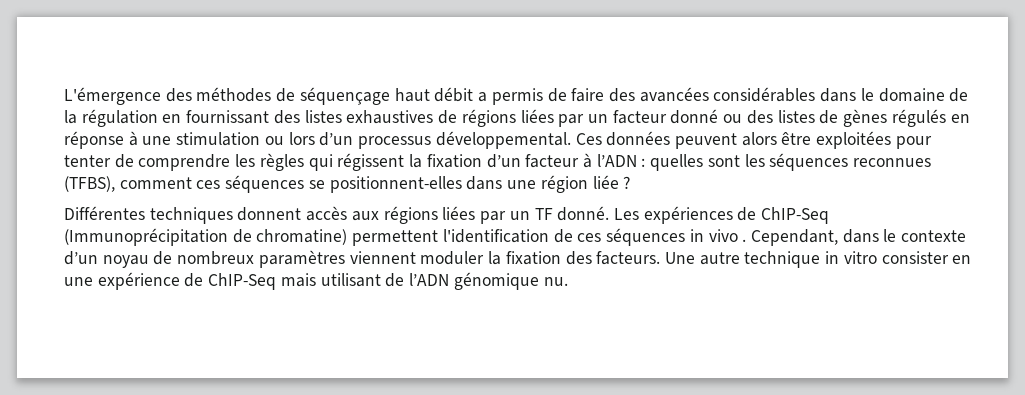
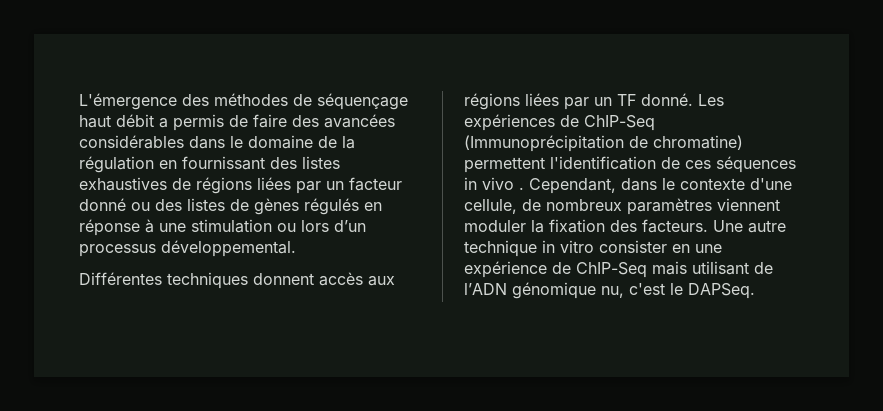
- Ces données peuvent alors être exploitées pour tenter de comprendre les règles qui régissent la fixation d’un facteur à l’ADN : quelles sont les séquences reconnues (TFBS), comment ces séquences se positionnent-elles dans une région liée ?
- Cependant, dans le contexte d’un noyau de nombreux paramètres viennent moduler la fixation des facteurs.
+ Cependant, dans le contexte d'une cellule, de nombreux paramètres viennent moduler la fixation des facteurs.
- Une autre technique in vitro consister en une expérience de ChIP-Seq mais utilisant de l’ADN génomique nu.
+ Une autre technique in vitro consister en une expérience de ChIP-Seq mais utilisant de l’ADN génomique nu, c'est le DAPSeq.

